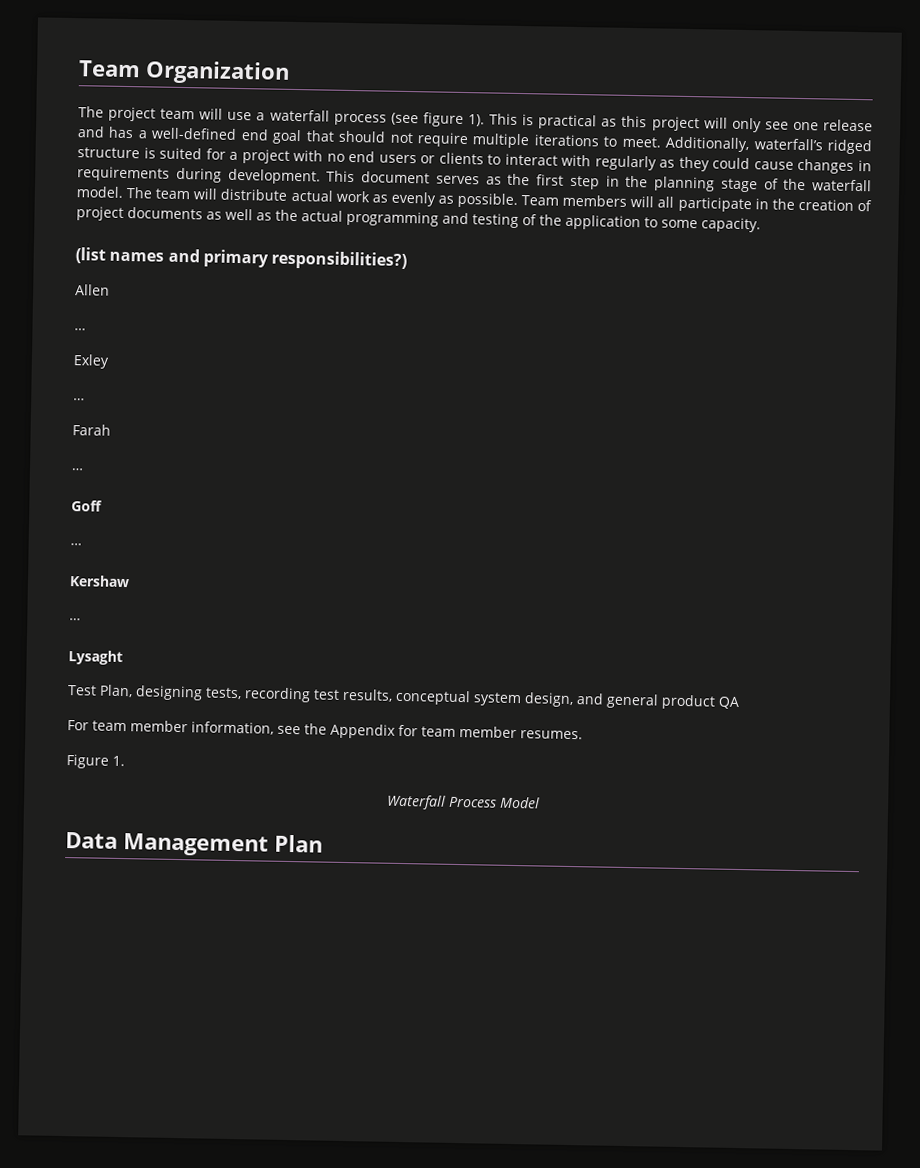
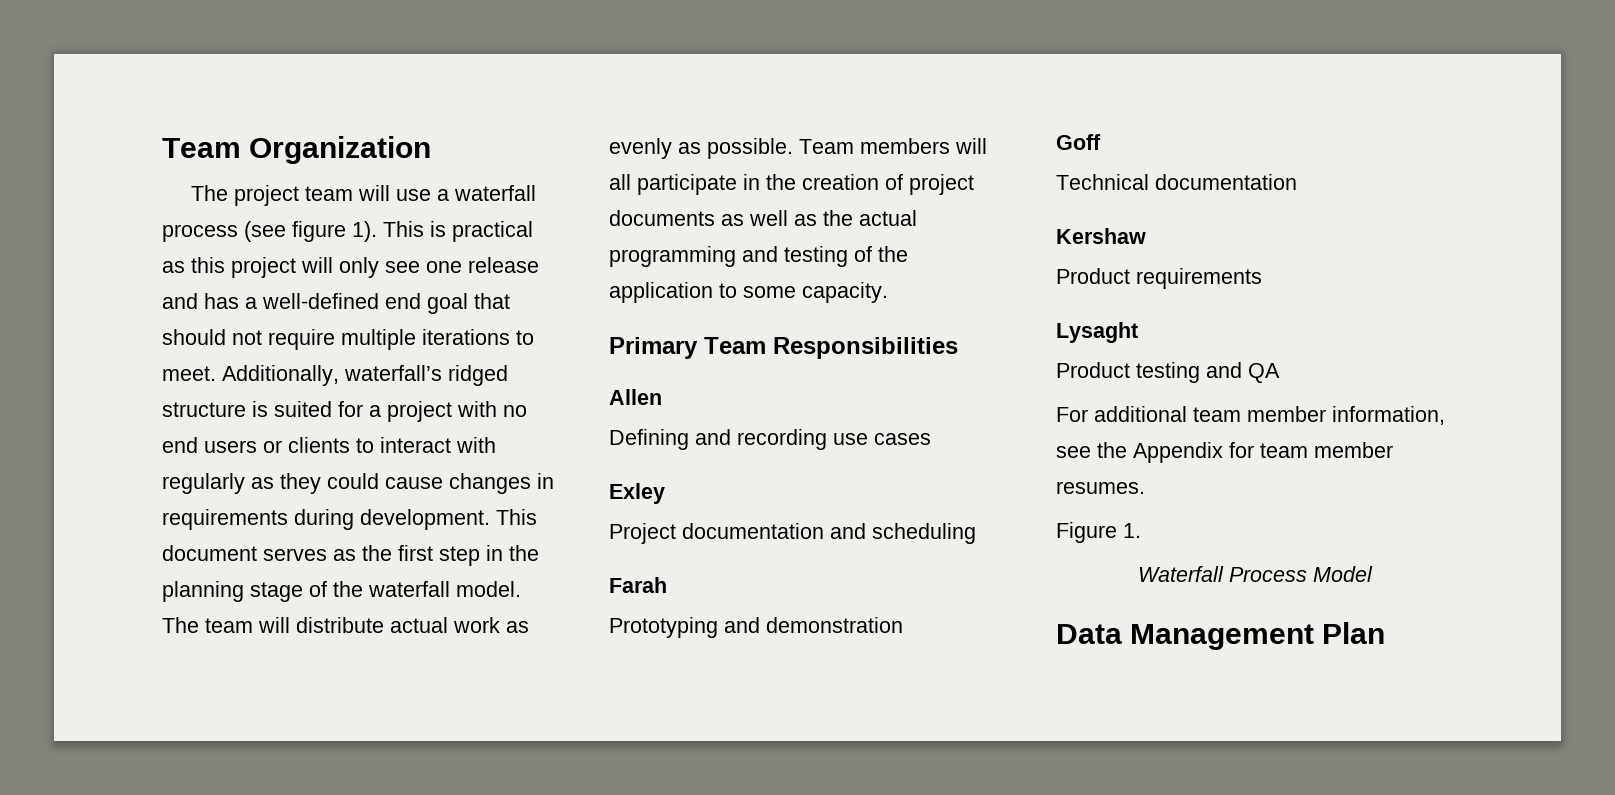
- (list names and primary responsibilities?)
+ Primary Team Responsibilities
  Allen
- …
+ Defining and recording use cases
  Exley
- …
+ Project documentation and scheduling
  Farah
- …
+ Prototyping and demonstration
  Goff
- …
+ Technical documentation
  Kershaw
- …
+ Product requirements
- Test Plan, designing tests, recording test results, conceptual system design, and general product QA
+ Product testing and QA
- For team member information, see the Appendix for team member resumes.
+ For additional team member information, see the Appendix for team member resumes.

